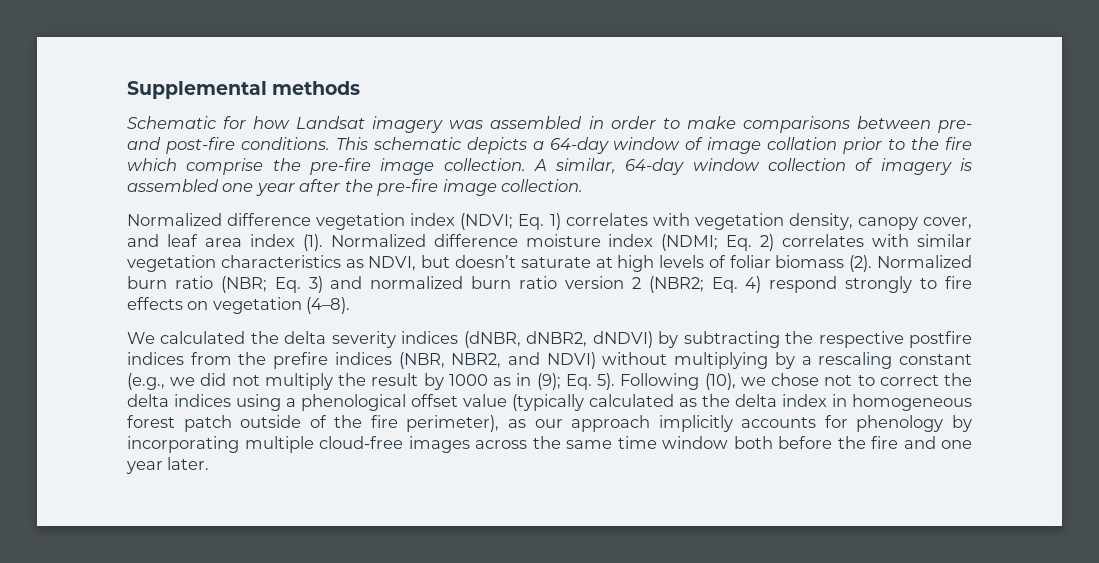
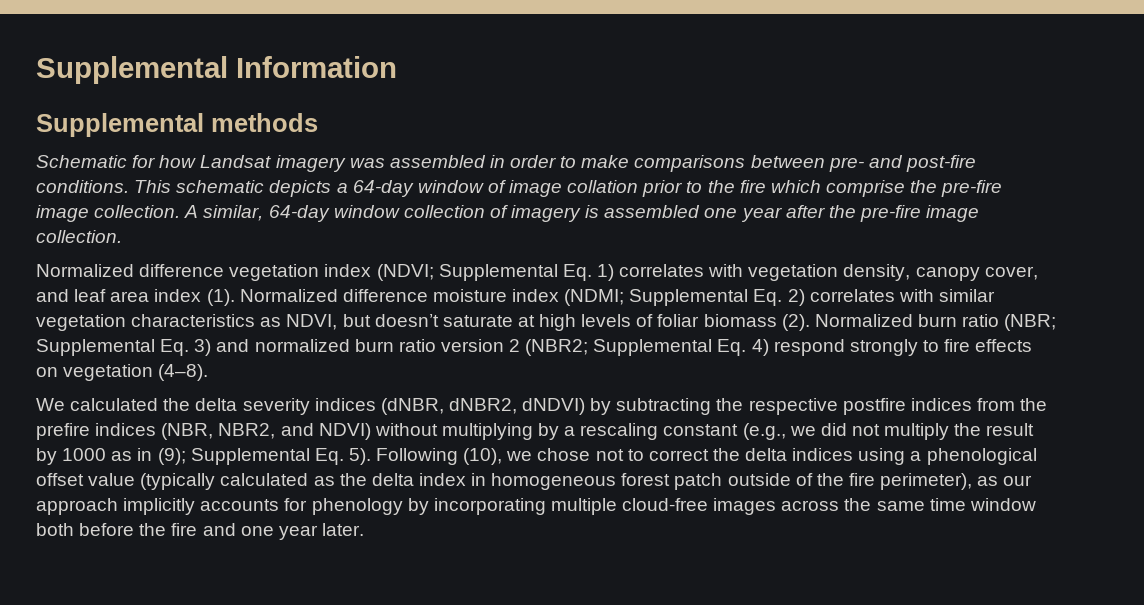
+ Supplemental Information
- Normalized difference vegetation index (NDVI; Eq. 1) correlates with vegetation density, canopy cover, and leaf area index (1).
+ Normalized difference vegetation index (NDVI; Supplemental Eq. 1) correlates with vegetation density, canopy cover, and leaf area index (1).
- Normalized difference moisture index (NDMI; Eq. 2) correlates with similar vegetation characteristics as NDVI, but doesn’t saturate at high levels of foliar biomass (2).
+ Normalized difference moisture index (NDMI; Supplemental Eq. 2) correlates with similar vegetation characteristics as NDVI, but doesn’t saturate at high levels of foliar biomass (2).
- Normalized burn ratio (NBR; Eq. 3) and normalized burn ratio version 2 (NBR2; Eq. 4) respond strongly to fire effects on vegetation (4–8).
+ Normalized burn ratio (NBR; Supplemental Eq. 3) and normalized burn ratio version 2 (NBR2; Supplemental Eq. 4) respond strongly to fire effects on vegetation (4–8).
- We calculated the delta severity indices (dNBR, dNBR2, dNDVI) by subtracting the respective postfire indices from the prefire indices (NBR, NBR2, and NDVI) without multiplying by a rescaling constant (e.g., we did not multiply the result by 1000 as in (9); Eq. 5).
+ We calculated the delta severity indices (dNBR, dNBR2, dNDVI) by subtracting the respective postfire indices from the prefire indices (NBR, NBR2, and NDVI) without multiplying by a rescaling constant (e.g., we did not multiply the result by 1000 as in (9); Supplemental Eq. 5).

